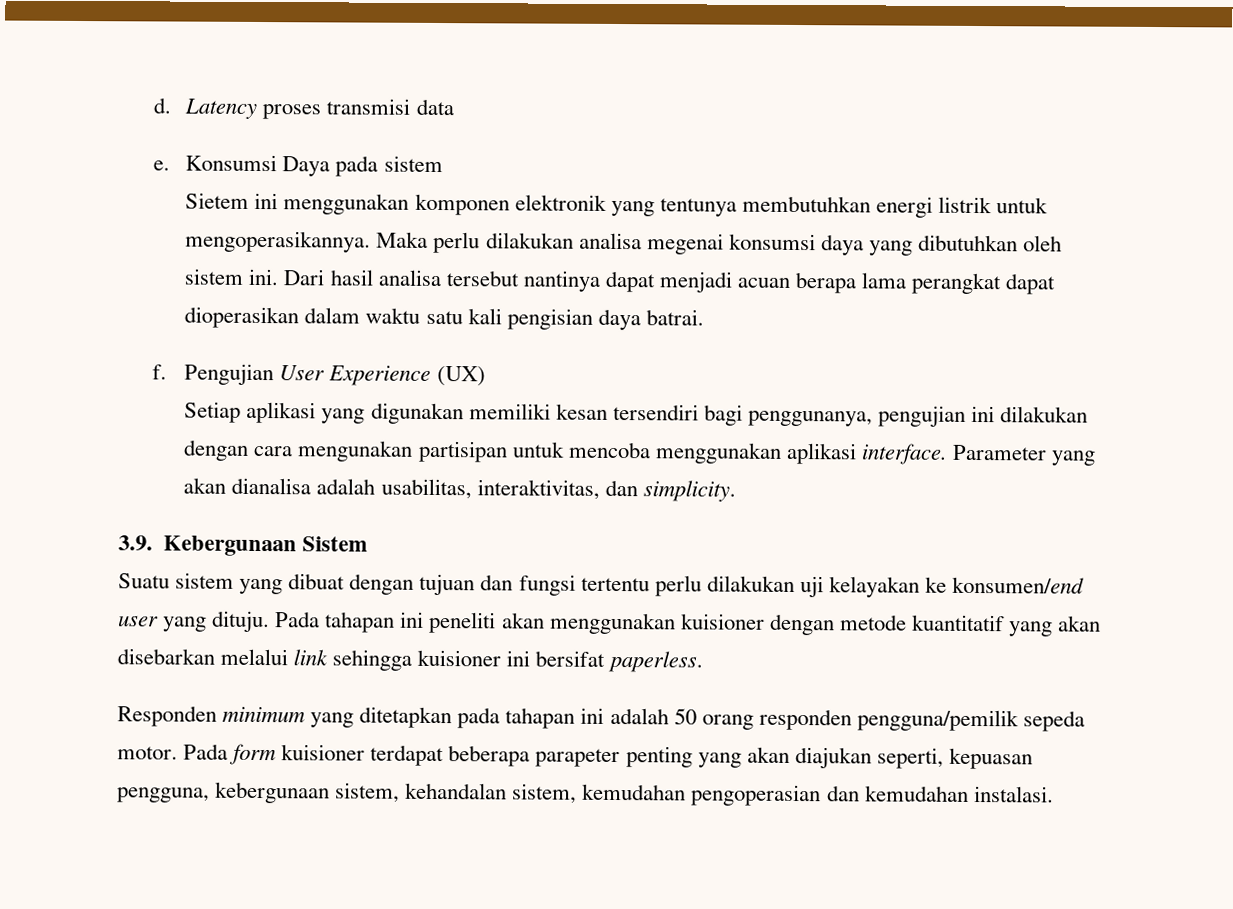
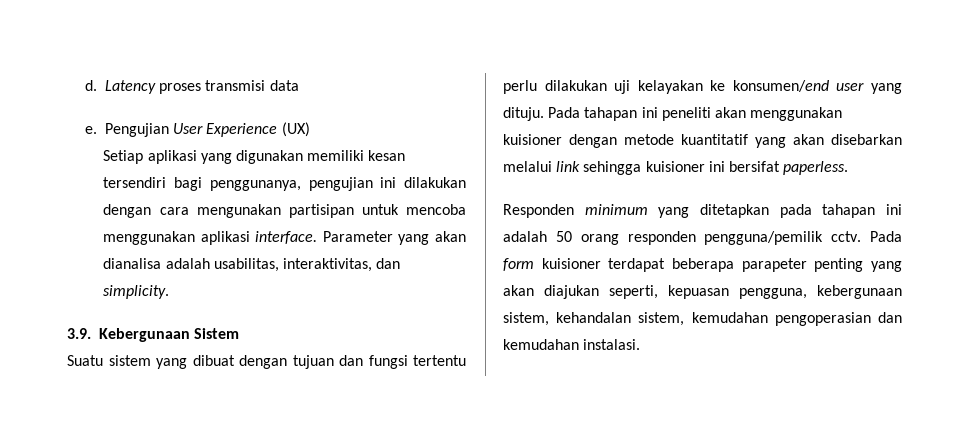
- Konsumsi Daya pada sistem
- Sietem ini menggunakan komponen elektronik yang tentunya membutuhkan energi listrik untuk mengoperasikannya. Maka perlu dilakukan analisa megenai konsumsi daya yang dibutuhkan oleh sistem ini. Dari hasil analisa tersebut nantinya dapat menjadi acuan berapa lama perangkat dapat dioperasikan dalam waktu satu kali pengisian daya batrai.
- f.
- Responden minimum yang ditetapkan pada tahapan ini adalah 50 orang responden pengguna/pemilik sepeda motor.
+ Responden minimum yang ditetapkan pada tahapan ini adalah 50 orang responden pengguna/pemilik cctv.

